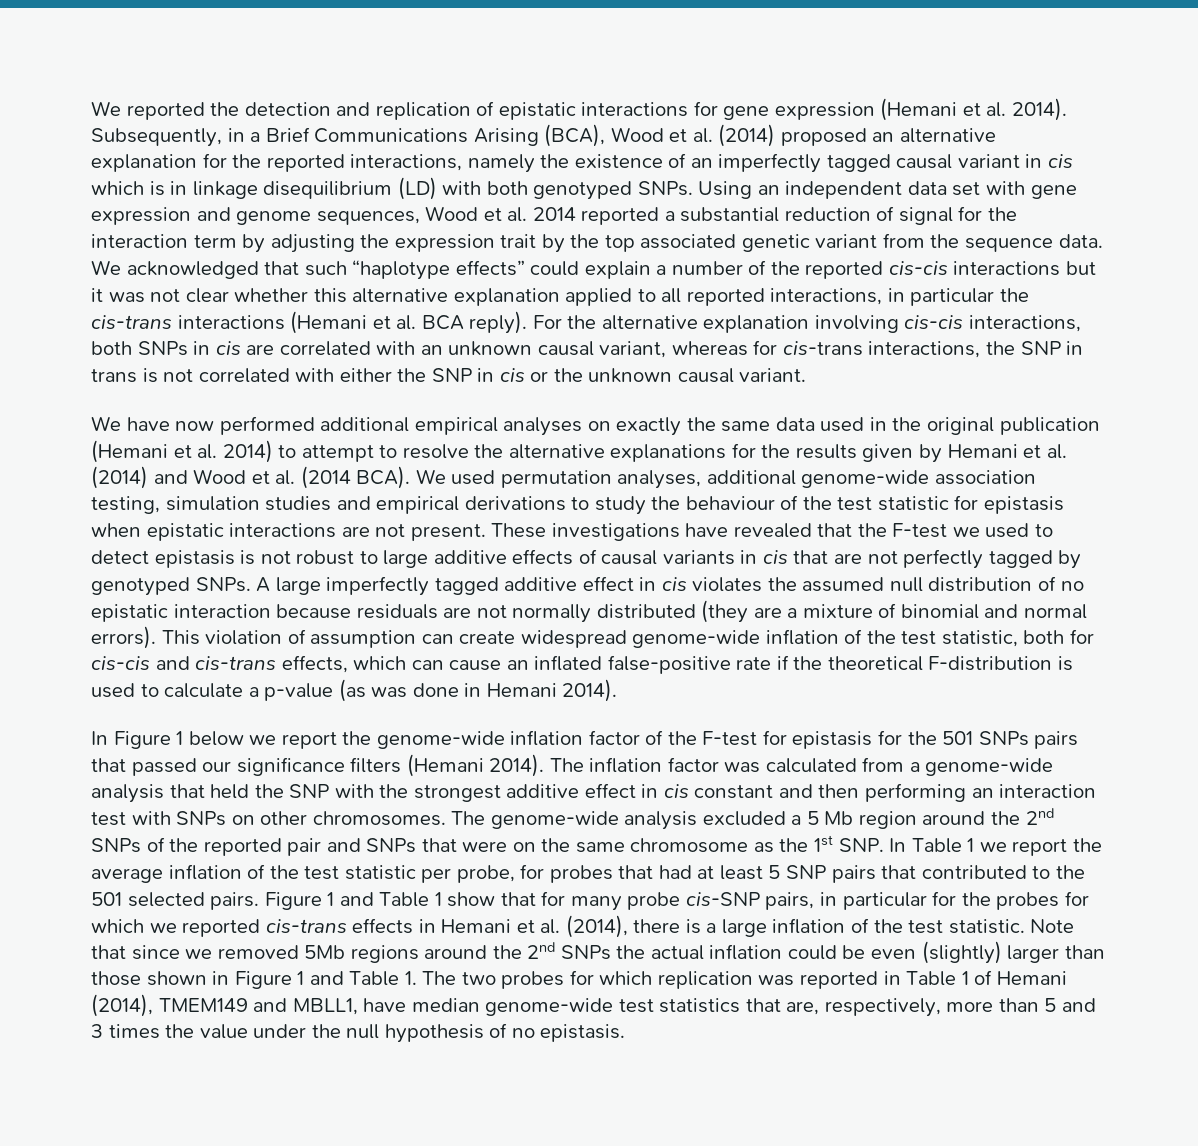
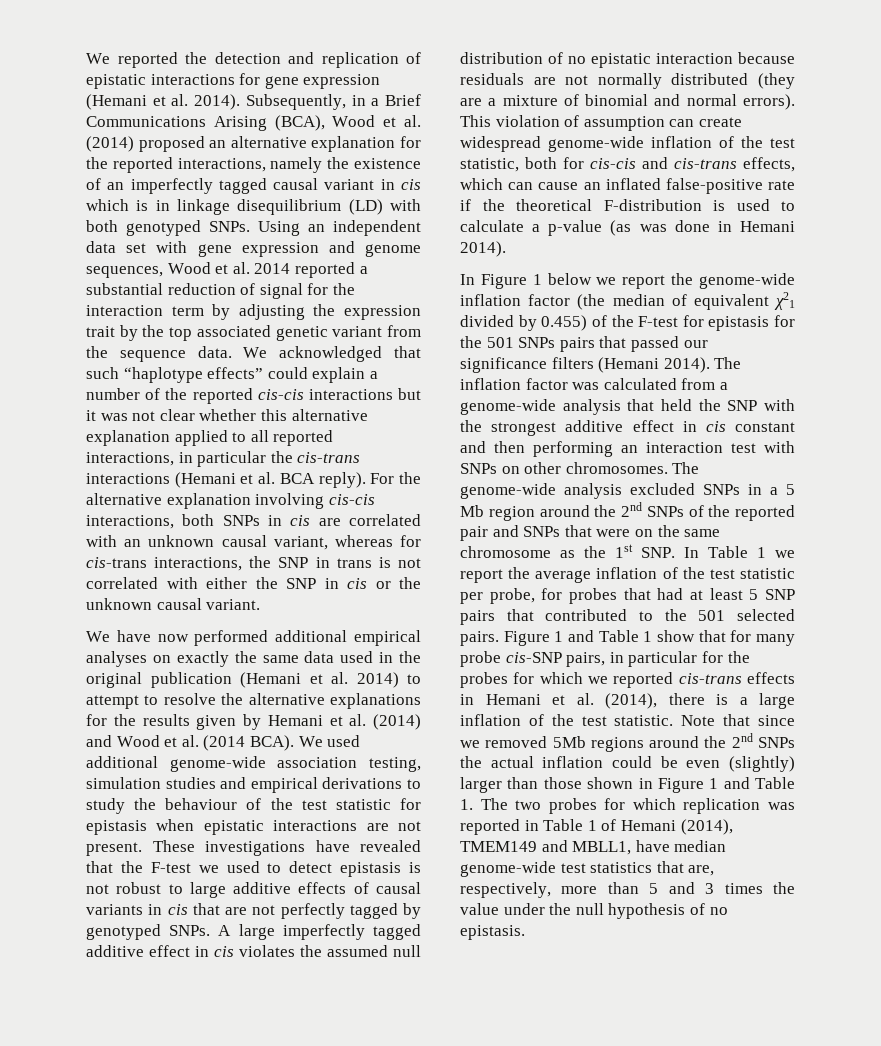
- We used permutation analyses, additional genome-wide association testing, simulation studies and empirical derivations to study the behaviour of the test statistic for epistasis when epistatic interactions are not present.
+ We used additional genome-wide association testing, simulation studies and empirical derivations to study the behaviour of the test statistic for epistasis when epistatic interactions are not present.
- In Figure 1 below we report the genome-wide inflation factor of the F-test for epistasis for the 501 SNPs pairs that passed our significance filters (Hemani 2014).
+ In Figure 1 below we report the genome-wide inflation factor (the median of equivalent χ21 divided by 0.455) of the F-test for epistasis for the 501 SNPs pairs that passed our significance filters (Hemani 2014).
- The genome-wide analysis excluded a 5 Mb region around the 2nd SNPs of the reported pair and SNPs that were on the same chromosome as the 1st SNP. In Table 1 we report the average inflation of the test statistic per probe, for probes that had at least 5 SNP pairs that contributed to the 501 selected pairs.
+ The genome-wide analysis excluded SNPs in a 5 Mb region around the 2nd SNPs of the reported pair and SNPs that were on the same chromosome as the 1st SNP. In Table 1 we report the average inflation of the test statistic per probe, for probes that had at least 5 SNP pairs that contributed to the 501 selected pairs.

